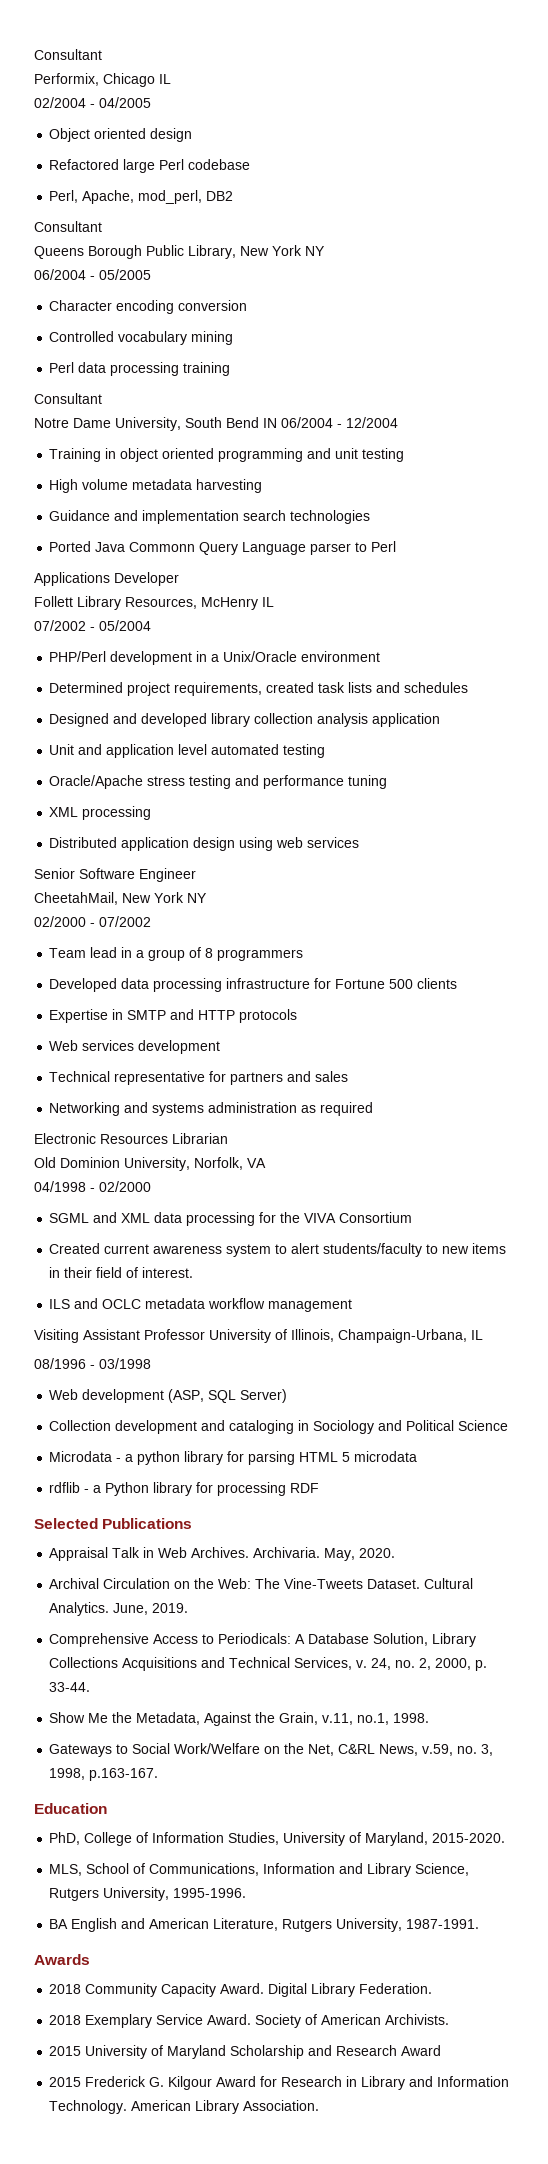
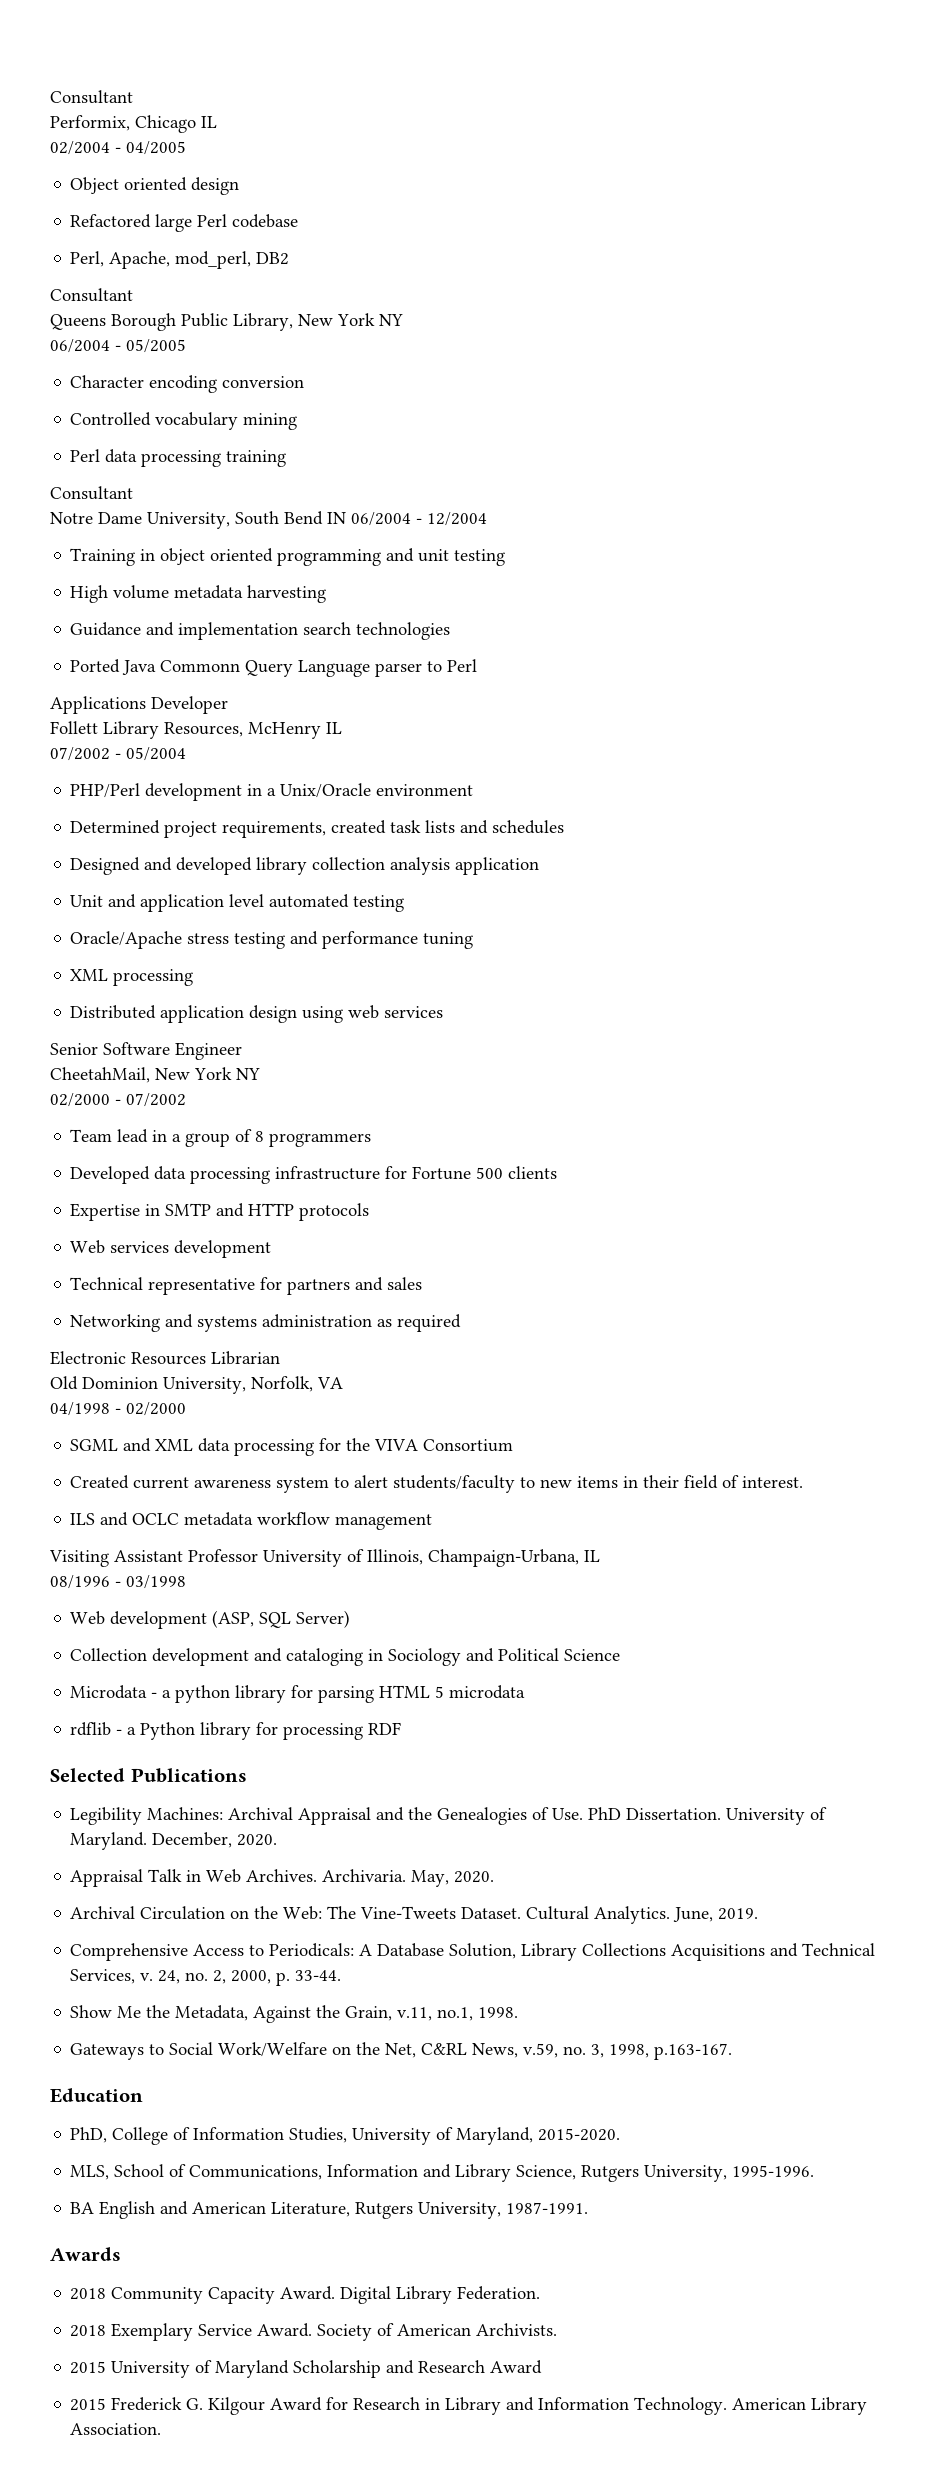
+ Legibility Machines: Archival Appraisal and the Genealogies of Use. PhD Dissertation. University of Maryland. December, 2020.

